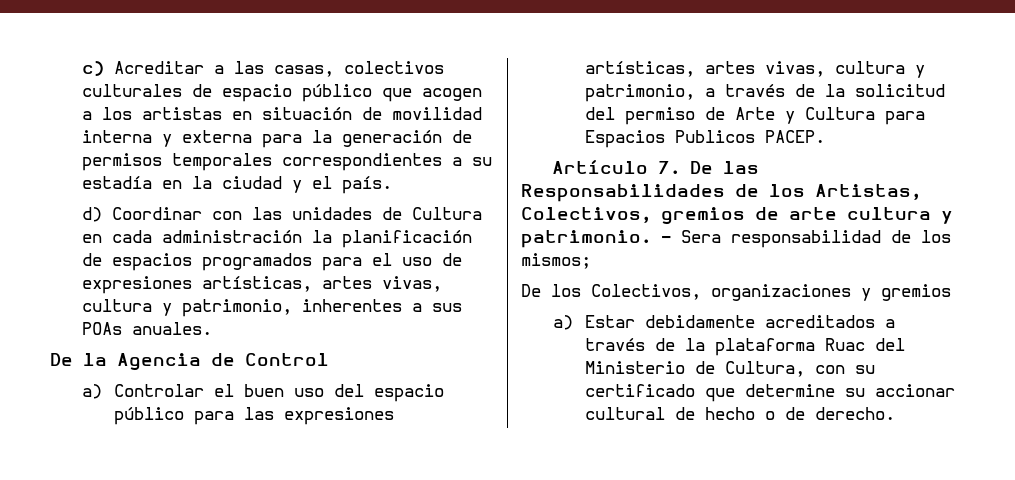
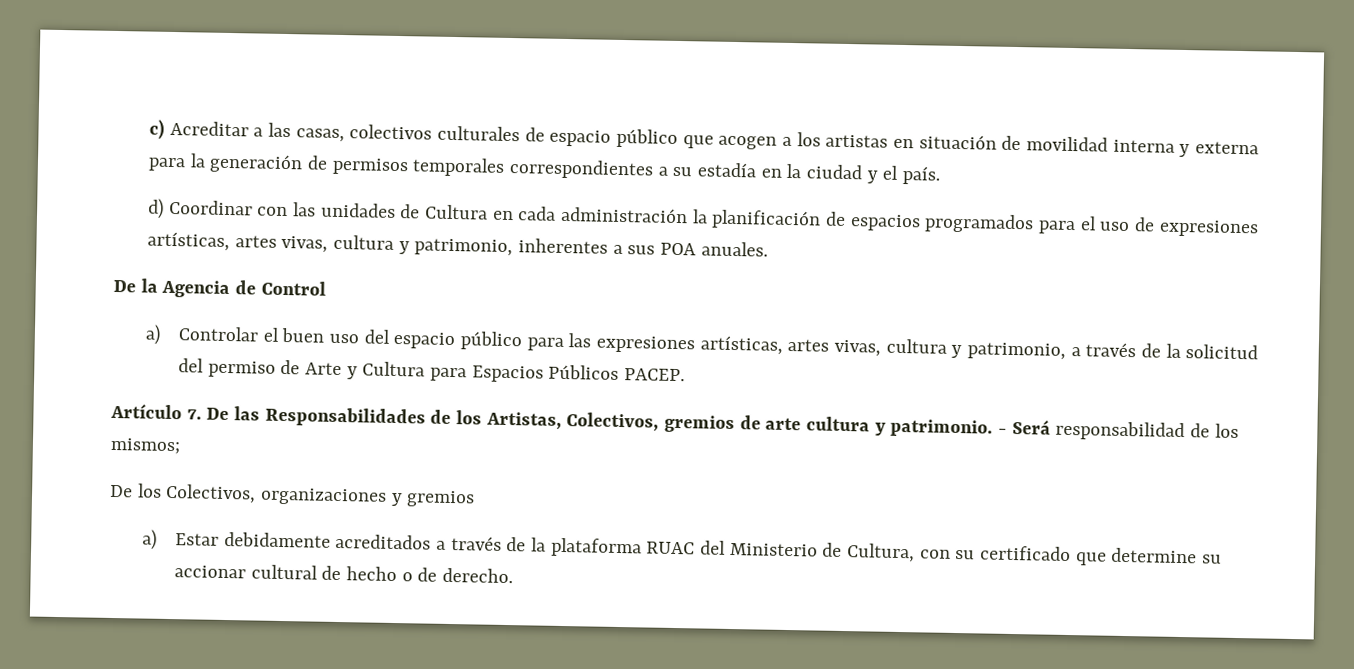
- d) Coordinar con las unidades de Cultura en cada administración la planificación de espacios programados para el uso de expresiones artísticas, artes vivas, cultura y patrimonio, inherentes a sus POAs anuales.
+ d) Coordinar con las unidades de Cultura en cada administración la planificación de espacios programados para el uso de expresiones artísticas, artes vivas, cultura y patrimonio, inherentes a sus POA anuales.
- a) Controlar el buen uso del espacio público para las expresiones artísticas, artes vivas, cultura y patrimonio, a través de la solicitud del permiso de Arte y Cultura para Espacios Publicos PACEP.
+ a) Controlar el buen uso del espacio público para las expresiones artísticas, artes vivas, cultura y patrimonio, a través de la solicitud del permiso de Arte y Cultura para Espacios Públicos PACEP.
- - Sera responsabilidad de los mismos;
+ - Será responsabilidad de los mismos;
- a) Estar debidamente acreditados a través de la plataforma Ruac del Ministerio de Cultura, con su certificado que determine su accionar cultural de hecho o de derecho.
+ a) Estar debidamente acreditados a través de la plataforma RUAC del Ministerio de Cultura, con su certificado que determine su accionar cultural de hecho o de derecho.

